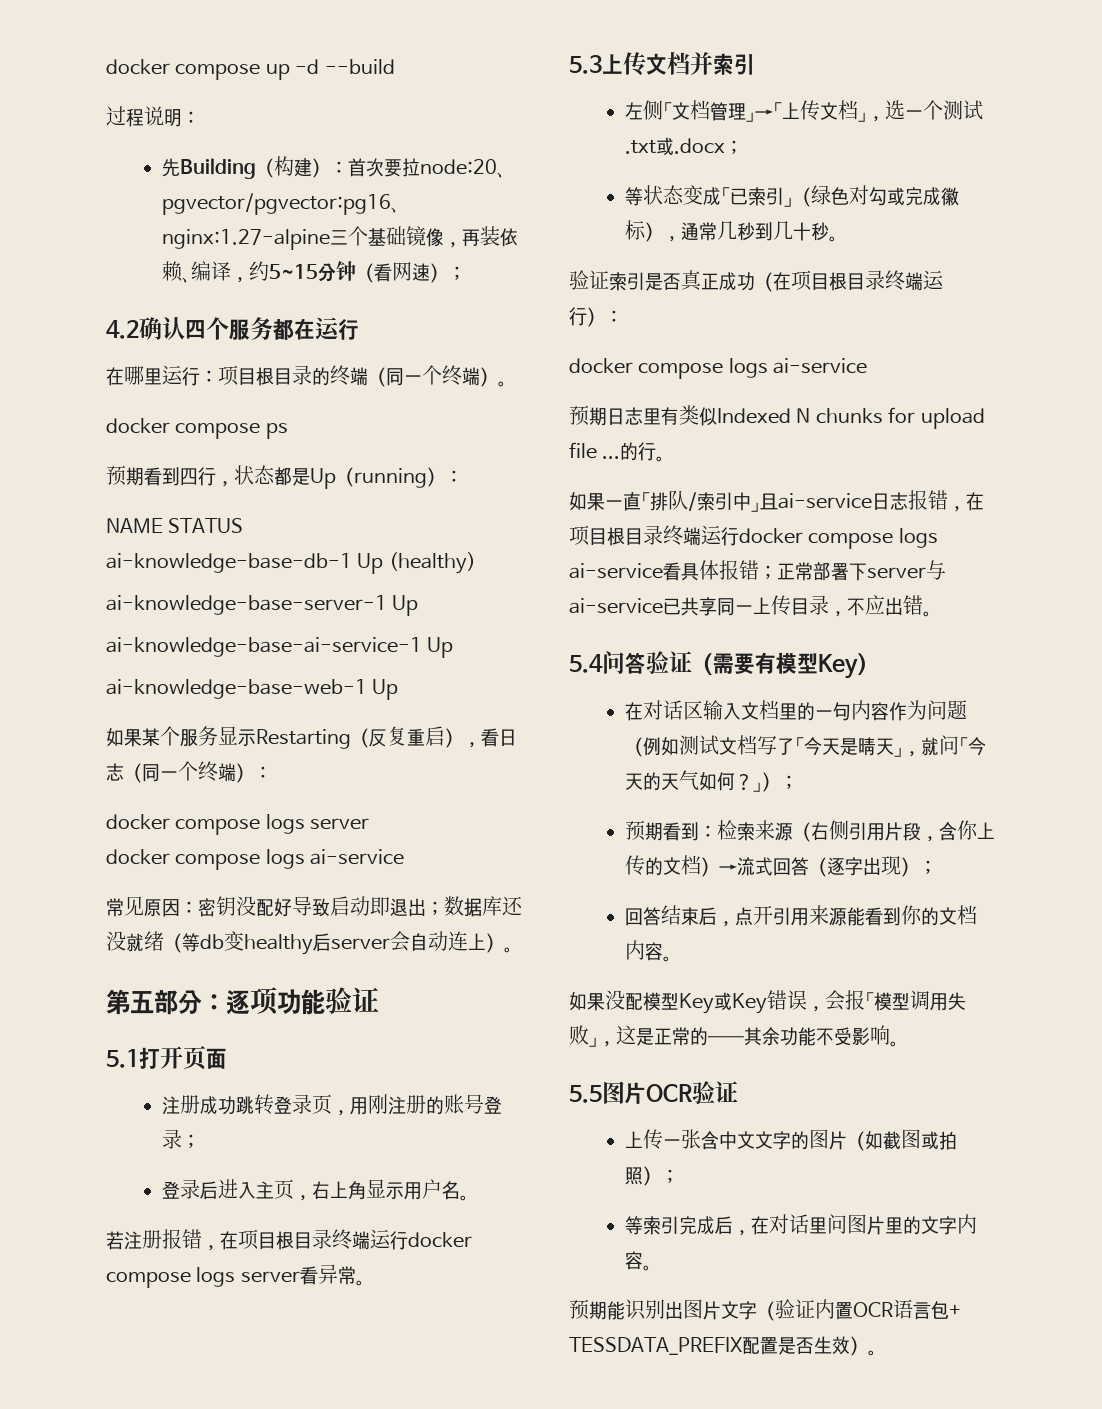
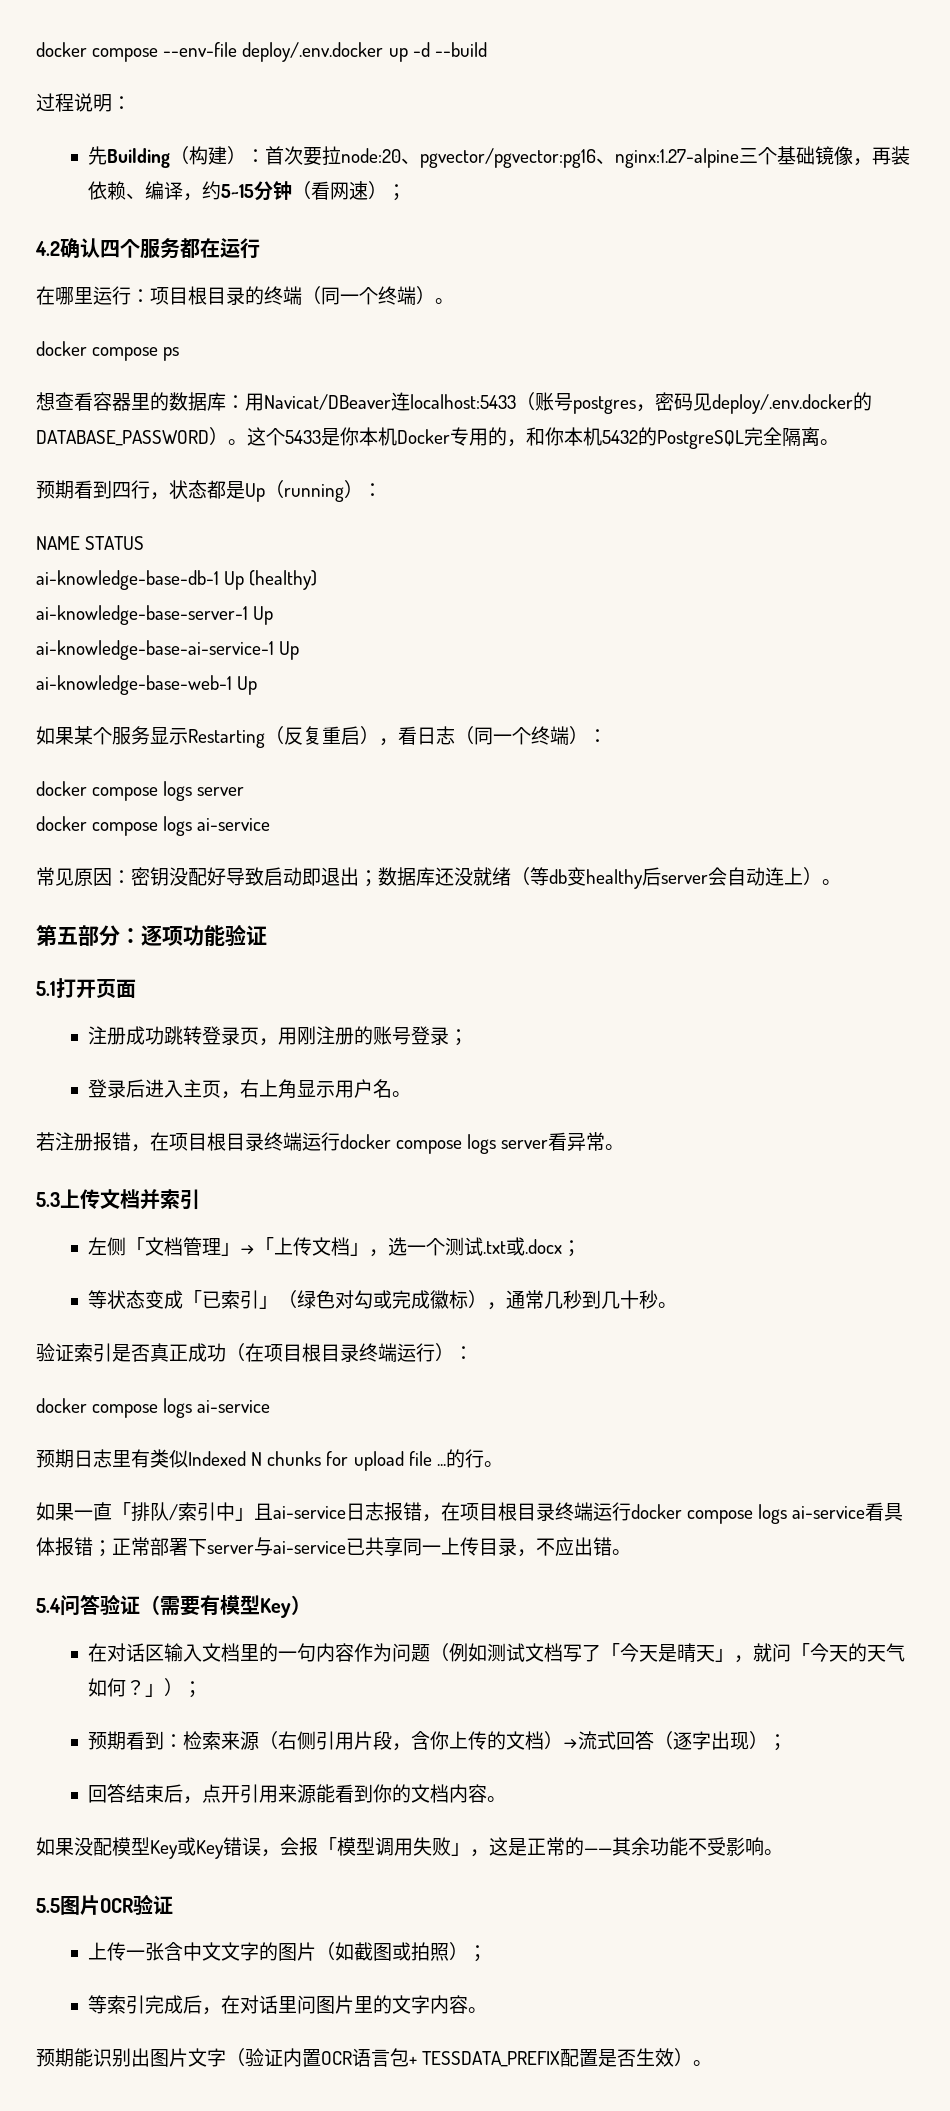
- docker compose up -d --build
+ docker compose --env-file deploy/.env.docker up -d --build
+ 想查看容器里的数据库：用Navicat/DBeaver连localhost:5433（账号postgres，密码见deploy/.env.docker的DATABASE_PASSWORD）。这个5433是你本机Docker专用的，和你本机5432的PostgreSQL完全隔离。

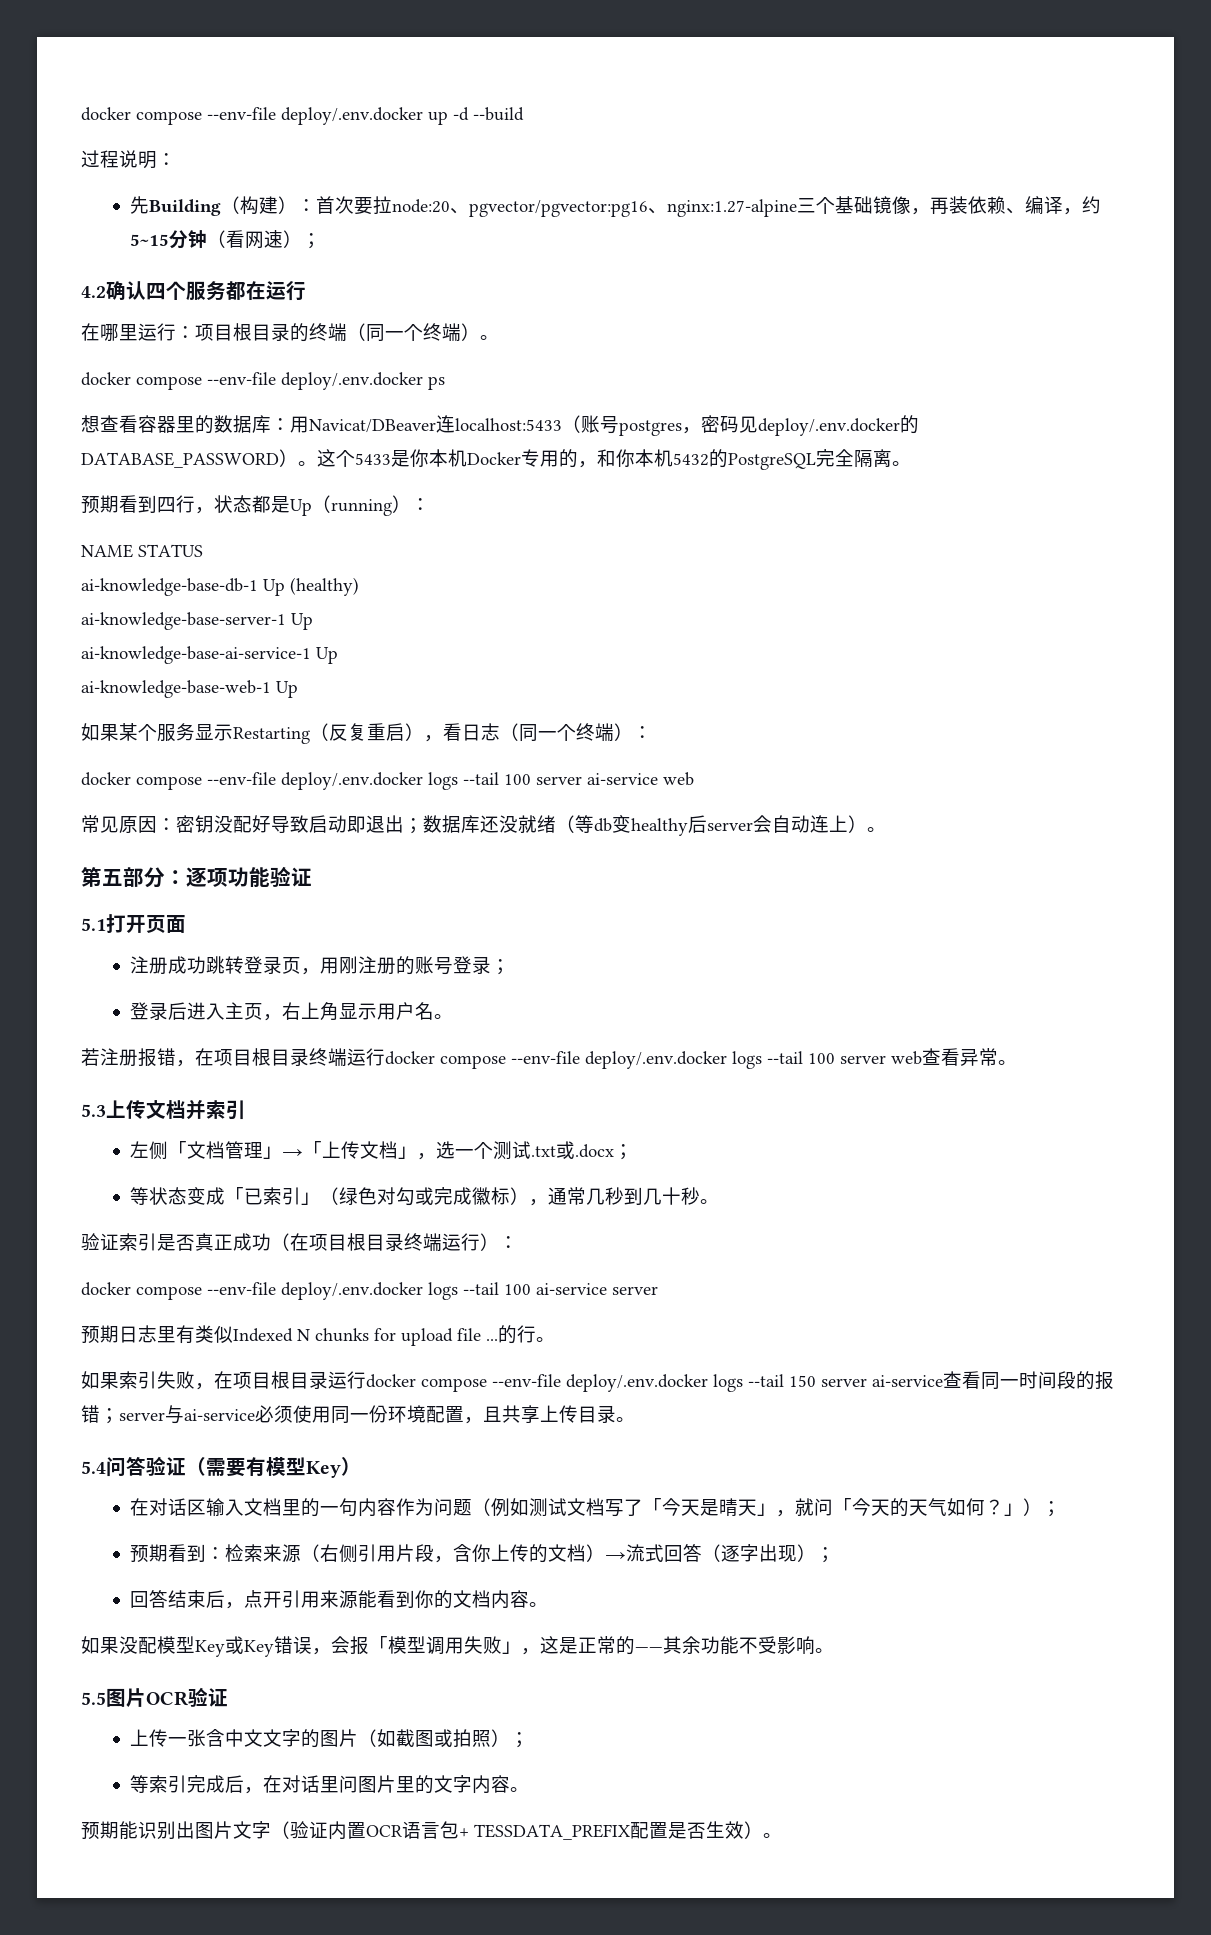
- docker compose ps
+ docker compose --env-file deploy/.env.docker ps
  如果某个服务显示Restarting（反复重启），看日志（同一个终端）：
- docker compose logs server
- docker compose logs ai-service
+ docker compose --env-file deploy/.env.docker logs --tail 100 server ai-service web
- 若注册报错，在项目根目录终端运行docker compose logs server看异常。
+ 若注册报错，在项目根目录终端运行docker compose --env-file deploy/.env.docker logs --tail 100 server web查看异常。
  验证索引是否真正成功（在项目根目录终端运行）：
- docker compose logs ai-service
+ docker compose --env-file deploy/.env.docker logs --tail 100 ai-service server
- 如果一直「排队/索引中」且ai-service日志报错，在项目根目录终端运行docker compose logs ai-service看具体报错；正常部署下server与ai-service已共享同一上传目录，不应出错。
+ 如果索引失败，在项目根目录运行docker compose --env-file deploy/.env.docker logs --tail 150 server ai-service查看同一时间段的报错；server与ai-service必须使用同一份环境配置，且共享上传目录。

